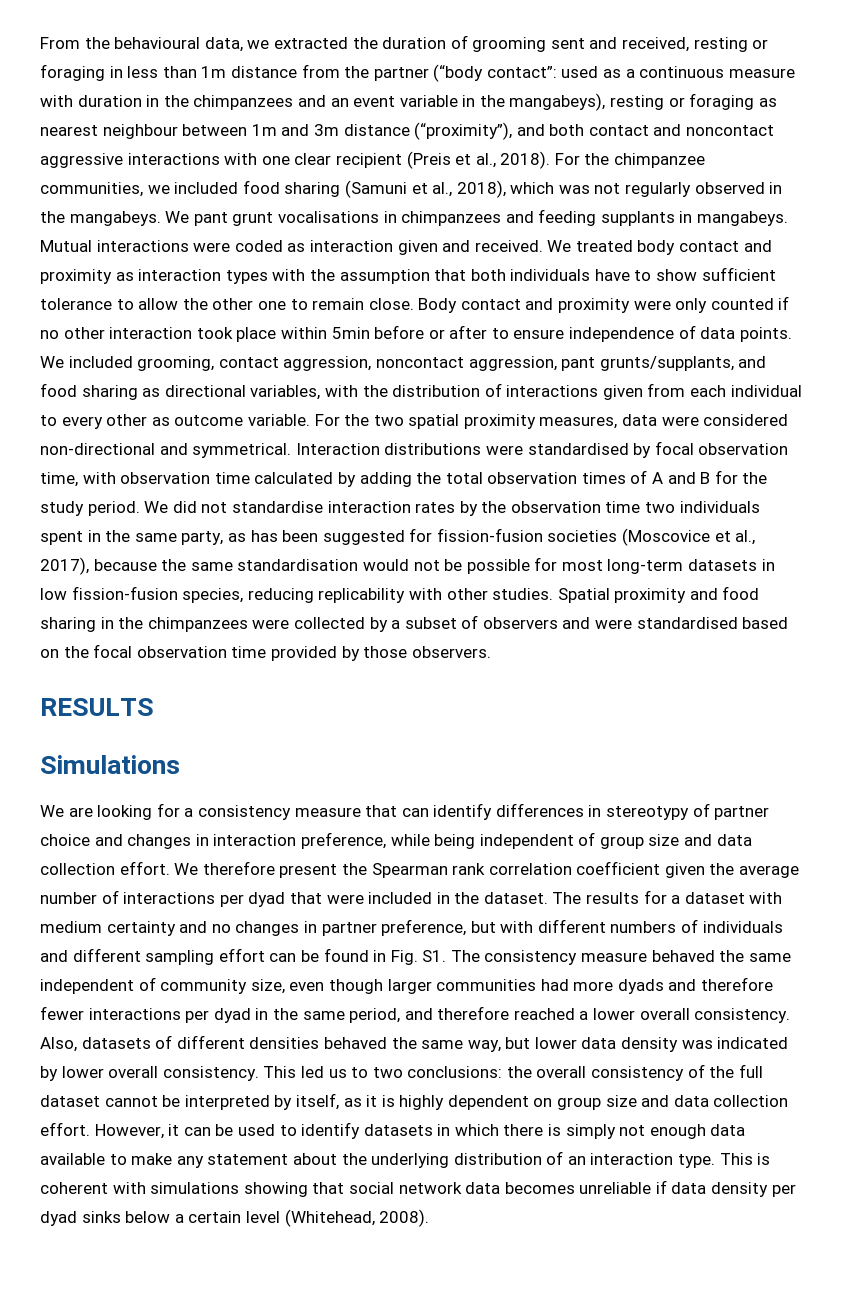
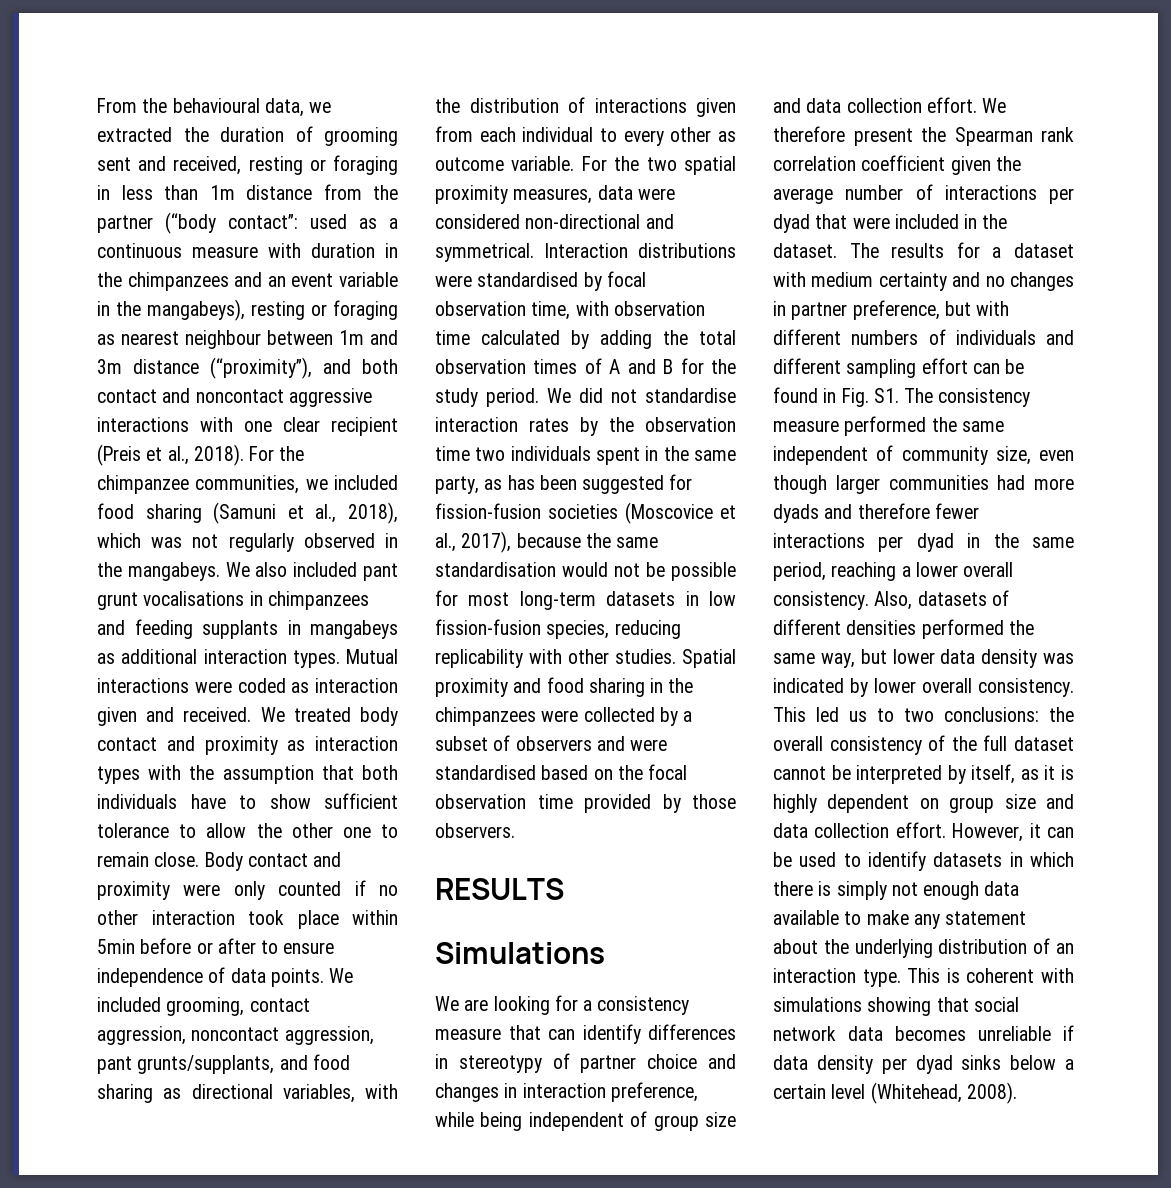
- We pant grunt vocalisations in chimpanzees and feeding supplants in mangabeys.
+ We also included pant grunt vocalisations in chimpanzees and feeding supplants in mangabeys as additional interaction types.
- The results for a dataset with medium certainty and no changes in partner preference, but with different numbers of individuals and different sampling effort can be found in Fig. S1. The consistency measure behaved the same independent of community size, even though larger communities had more dyads and therefore fewer interactions per dyad in the same period, and therefore reached a lower overall consistency.
+ The results for a dataset with medium certainty and no changes in partner preference, but with different numbers of individuals and different sampling effort can be found in Fig. S1. The consistency measure performed the same independent of community size, even though larger communities had more dyads and therefore fewer interactions per dyad in the same period, reaching a lower overall consistency.
- Also, datasets of different densities behaved the same way, but lower data density was indicated by lower overall consistency.
+ Also, datasets of different densities performed the same way, but lower data density was indicated by lower overall consistency.

